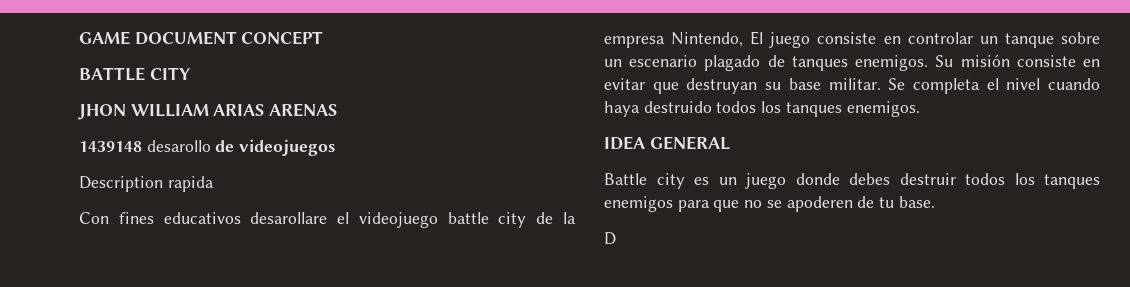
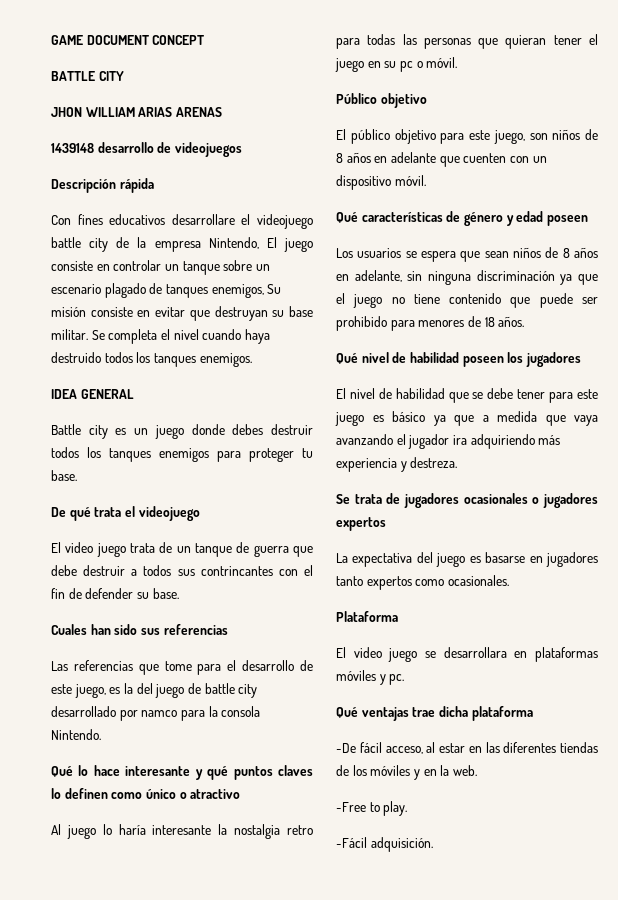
- 1439148 desarollo de videojuegos
+ 1439148 desarrollo de videojuegos
- Description rapida
+ Descripción rápida
- Con fines educativos desarollare el videojuego battle city de la empresa Nintendo, El juego consiste en controlar un tanque sobre un escenario plagado de tanques enemigos. Su misión consiste en evitar que destruyan su base militar.
+ Con fines educativos desarrollare el videojuego battle city de la empresa Nintendo, El juego consiste en controlar un tanque sobre un escenario plagado de tanques enemigos, Su misión consiste en evitar que destruyan su base militar.
- Battle city es un juego donde debes destruir todos los tanques enemigos para que no se apoderen de tu base.
- D
+ Battle city es un juego donde debes destruir todos los tanques enemigos para proteger tu base.
+ De qué trata el videojuego
+ El video juego trata de un tanque de guerra que debe destruir a todos sus contrincantes con el fin de defender su base.
+ Cuales han sido sus referencias
+ Las referencias que tome para el desarrollo de este juego, es la del juego de battle city desarrollado por namco para la consola Nintendo.
+ Qué lo hace interesante y qué puntos claves lo definen como único o atractivo
+ Al juego lo haría interesante la nostalgia retro para todas las personas que quieran tener el juego en su pc o móvil.
+ Público objetivo
+ El público objetivo para este juego, son niños de 8 años en adelante que cuenten con un dispositivo móvil.
+ Qué características de género y edad poseen
+ Los usuarios se espera que sean niños de 8 años en adelante, sin ninguna discriminación ya que el juego no tiene contenido que puede ser prohibido para menores de 18 años.
+ Qué nivel de habilidad poseen los jugadores
+ El nivel de habilidad que se debe tener para este juego es básico ya que a medida que vaya avanzando el jugador ira adquiriendo más experiencia y destreza.
+ Se trata de jugadores ocasionales o jugadores expertos
+ La expectativa del juego es basarse en jugadores tanto expertos como ocasionales.
+ Plataforma
+ El video juego se desarrollara en plataformas móviles y pc.
+ Qué ventajas trae dicha plataforma
+ -De fácil acceso, al estar en las diferentes tiendas de los móviles y en la web.
+ -Free to play.
+ -Fácil adquisición.

